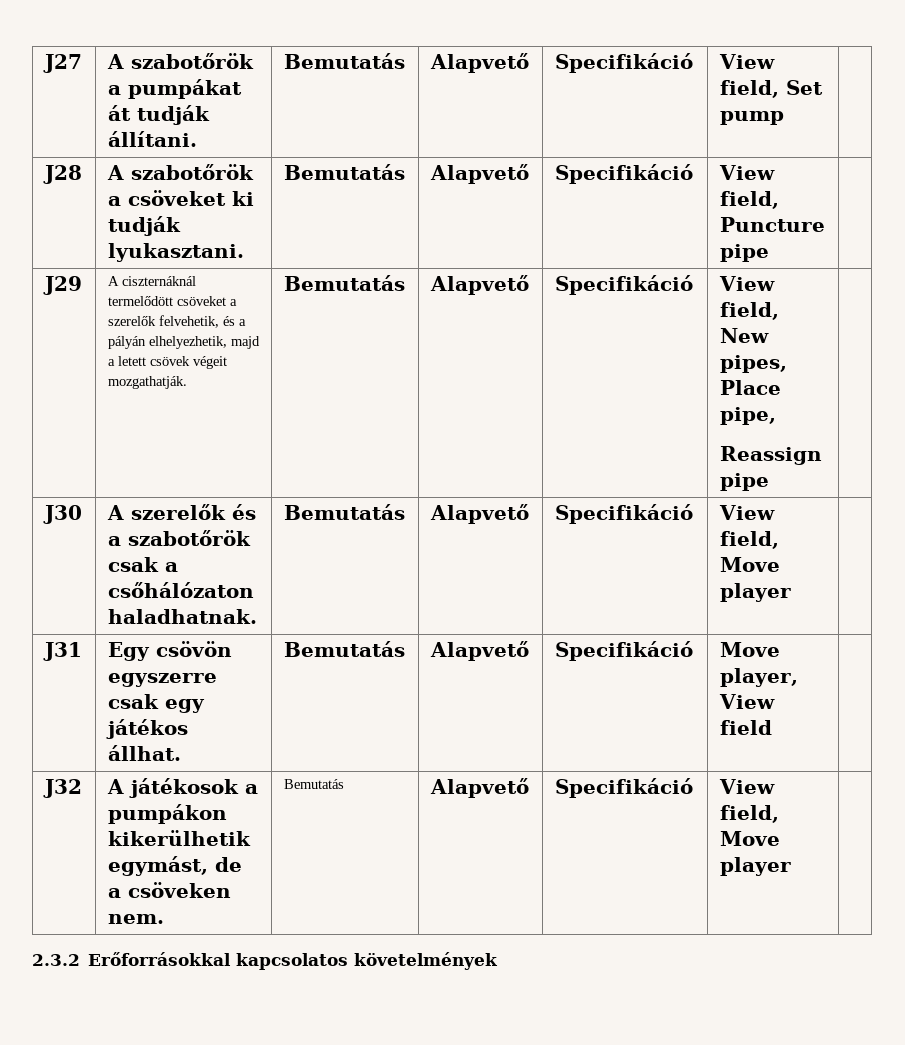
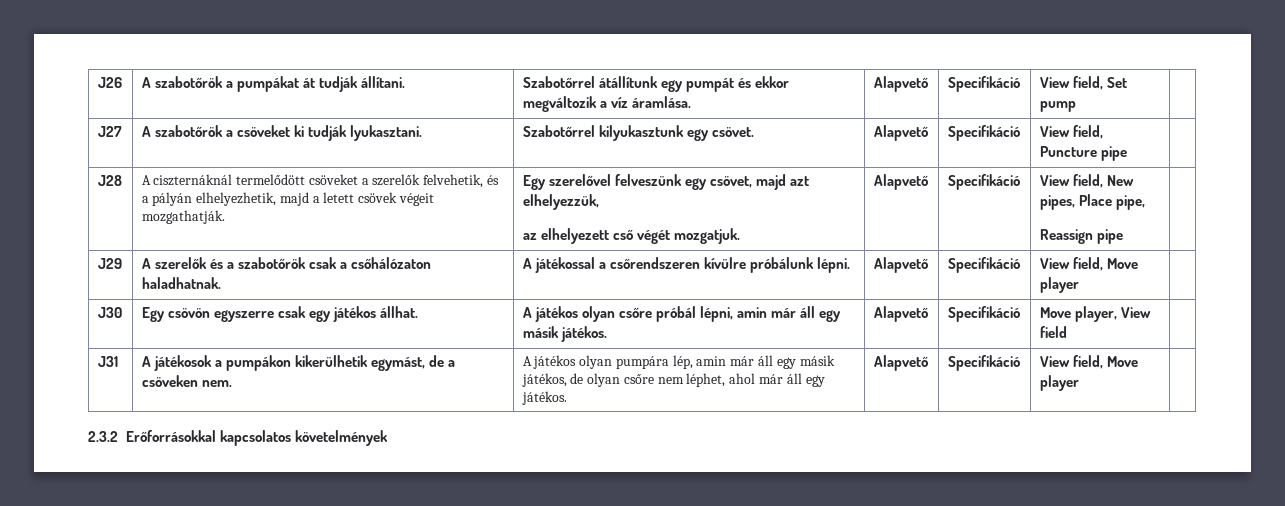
- J27 | A szabotőrök a pumpákat át tudják állítani. | Bemutatás | Alapvető | Specifikáció | View field, Set pump |
+ J26 | A szabotőrök a pumpákat át tudják állítani. | Szabotőrrel átállítunk egy pumpát és ekkor megváltozik a víz áramlása. | Alapvető | Specifikáció | View field, Set pump |
- J28 | A szabotőrök a csöveket ki tudják lyukasztani. | Bemutatás | Alapvető | Specifikáció | View field, Puncture pipe |
+ J27 | A szabotőrök a csöveket ki tudják lyukasztani. | Szabotőrrel kilyukasztunk egy csövet. | Alapvető | Specifikáció | View field, Puncture pipe |
- J29
+ J28
- A ciszternáknál termelődött csöveket a szerelők felvehetik, és a pályán elhelyezhetik, majd a letett csövek végeit mozgathatják. | Bemutatás
+ A ciszternáknál termelődött csöveket a szerelők felvehetik, és a pályán elhelyezhetik, majd a letett csövek végeit mozgathatják. | Egy szerelővel felveszünk egy csövet, majd azt elhelyezzük,
+ az elhelyezett cső végét mozgatjuk.
- J30 | A szerelők és a szabotőrök csak a csőhálózaton haladhatnak. | Bemutatás | Alapvető | Specifikáció | View field, Move player |
- J31 | Egy csövön egyszerre csak egy játékos állhat. | Bemutatás | Alapvető | Specifikáció | Move player, View field |
+ J29 | A szerelők és a szabotőrök csak a csőhálózaton haladhatnak. | A játékossal a csőrendszeren kívülre próbálunk lépni. | Alapvető | Specifikáció | View field, Move player |
+ J30 | Egy csövön egyszerre csak egy játékos állhat. | A játékos olyan csőre próbál lépni, amin már áll egy másik játékos. | Alapvető | Specifikáció | Move player, View field |
- J32 | A játékosok a pumpákon kikerülhetik egymást, de a csöveken nem. | Bemutatás | Alapvető | Specifikáció | View field, Move player |
+ J31 | A játékosok a pumpákon kikerülhetik egymást, de a csöveken nem. | A játékos olyan pumpára lép, amin már áll egy másik játékos, de olyan csőre nem léphet, ahol már áll egy játékos. | Alapvető | Specifikáció | View field, Move player |

